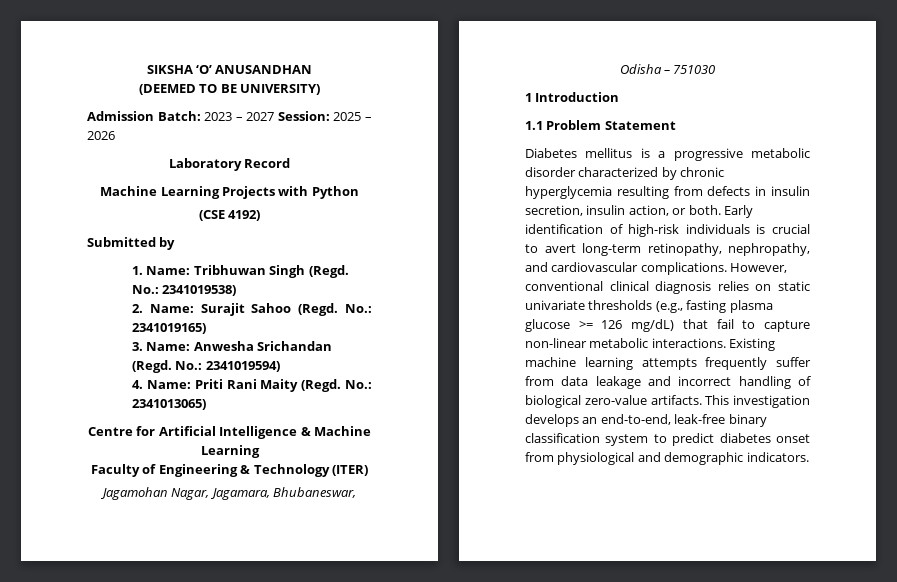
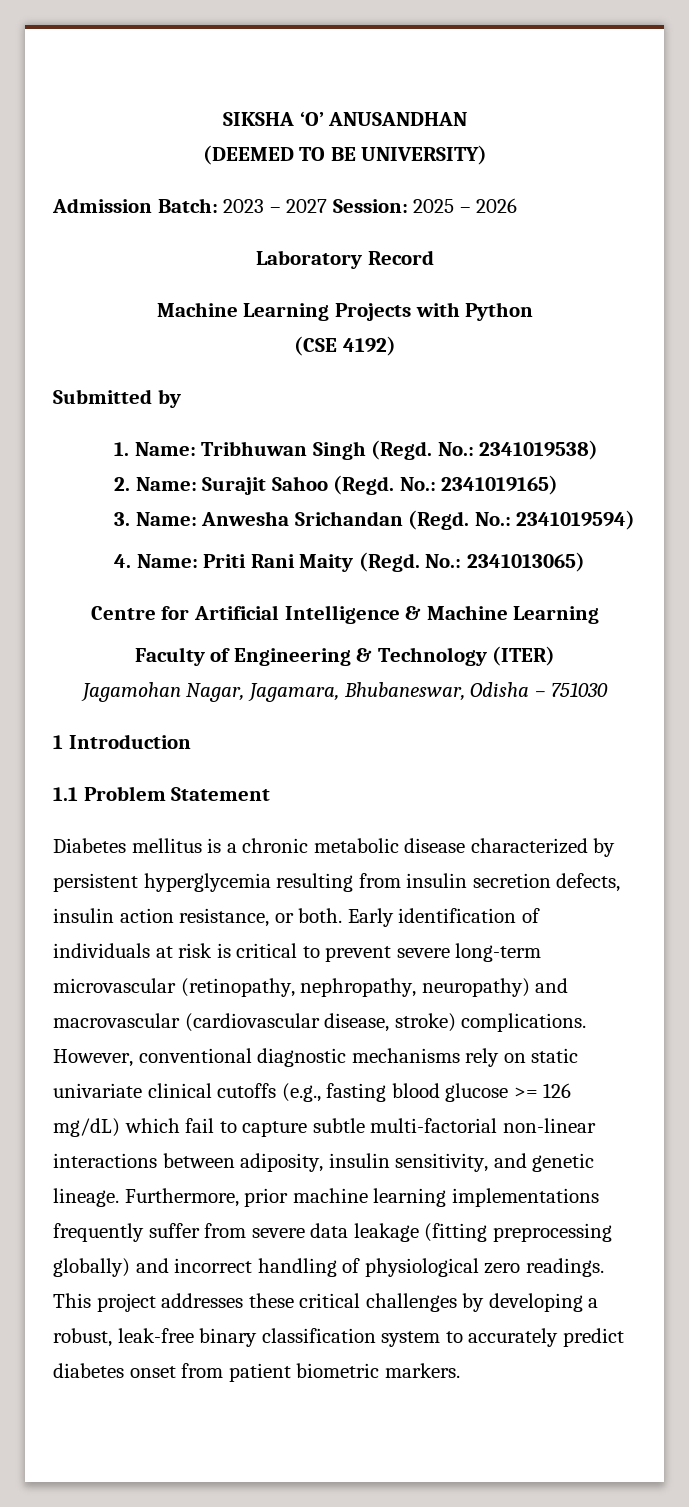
- Diabetes mellitus is a progressive metabolic disorder characterized by chronic hyperglycemia resulting from defects in insulin secretion, insulin action, or both.
+ Diabetes mellitus is a chronic metabolic disease characterized by persistent hyperglycemia resulting from insulin secretion defects, insulin action resistance, or both.
- Early identification of high-risk individuals is crucial to avert long-term retinopathy, nephropathy, and cardiovascular complications. However, conventional clinical diagnosis relies on static univariate thresholds (e.g., fasting plasma glucose >= 126 mg/dL) that fail to capture non-linear metabolic interactions. Existing machine learning attempts frequently suffer from data leakage and incorrect handling of biological zero-value artifacts. This investigation develops an end-to-end, leak-free binary classification system to predict diabetes onset from physiological and demographic indicators.
+ Early identification of individuals at risk is critical to prevent severe long-term microvascular (retinopathy, nephropathy, neuropathy) and macrovascular (cardiovascular disease, stroke) complications. However, conventional diagnostic mechanisms rely on static univariate clinical cutoffs (e.g., fasting blood glucose >= 126 mg/dL) which fail to capture subtle multi-factorial non-linear interactions between adiposity, insulin sensitivity, and genetic lineage. Furthermore, prior machine learning implementations frequently suffer from severe data leakage (fitting preprocessing globally) and incorrect handling of physiological zero readings. This project addresses these critical challenges by developing a robust, leak-free binary classification system to accurately predict diabetes onset from patient biometric markers.

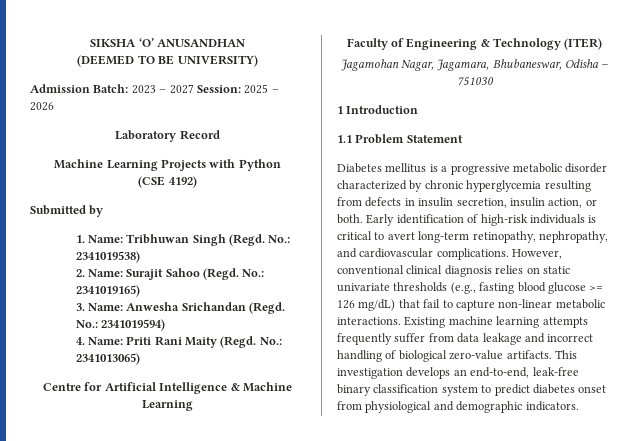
- Diabetes mellitus is a chronic metabolic disease characterized by persistent hyperglycemia resulting from insulin secretion defects, insulin action resistance, or both.
+ Diabetes mellitus is a progressive metabolic disorder characterized by chronic hyperglycemia resulting from defects in insulin secretion, insulin action, or both.
- Early identification of individuals at risk is critical to prevent severe long-term microvascular (retinopathy, nephropathy, neuropathy) and macrovascular (cardiovascular disease, stroke) complications. However, conventional diagnostic mechanisms rely on static univariate clinical cutoffs (e.g., fasting blood glucose >= 126 mg/dL) which fail to capture subtle multi-factorial non-linear interactions between adiposity, insulin sensitivity, and genetic lineage. Furthermore, prior machine learning implementations frequently suffer from severe data leakage (fitting preprocessing globally) and incorrect handling of physiological zero readings. This project addresses these critical challenges by developing a robust, leak-free binary classification system to accurately predict diabetes onset from patient biometric markers.
+ Early identification of high-risk individuals is critical to avert long-term retinopathy, nephropathy, and cardiovascular complications. However, conventional clinical diagnosis relies on static univariate thresholds (e.g., fasting blood glucose >= 126 mg/dL) that fail to capture non-linear metabolic interactions. Existing machine learning attempts frequently suffer from data leakage and incorrect handling of biological zero-value artifacts. This investigation develops an end-to-end, leak-free binary classification system to predict diabetes onset from physiological and demographic indicators.

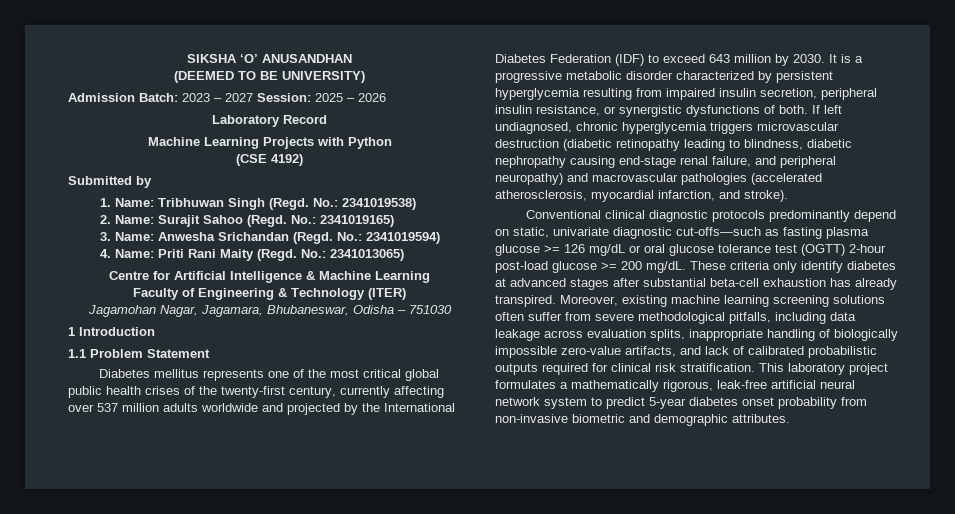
- Diabetes mellitus is a progressive metabolic disorder characterized by chronic hyperglycemia resulting from defects in insulin secretion, insulin action, or both. Early identification of high-risk individuals is critical to avert long-term retinopathy, nephropathy, and cardiovascular complications. However, conventional clinical diagnosis relies on static univariate thresholds (e.g., fasting blood glucose >= 126 mg/dL) that fail to capture non-linear metabolic interactions. Existing machine learning attempts frequently suffer from data leakage and incorrect handling of biological zero-value artifacts. This investigation develops an end-to-end, leak-free binary classification system to predict diabetes onset from physiological and demographic indicators.
+ Diabetes mellitus represents one of the most critical global public health crises of the twenty-first century, currently affecting over 537 million adults worldwide and projected by the International Diabetes Federation (IDF) to exceed 643 million by 2030. It is a progressive metabolic disorder characterized by persistent hyperglycemia resulting from impaired insulin secretion, peripheral insulin resistance, or synergistic dysfunctions of both. If left undiagnosed, chronic hyperglycemia triggers microvascular destruction (diabetic retinopathy leading to blindness, diabetic nephropathy causing end-stage renal failure, and peripheral neuropathy) and macrovascular pathologies (accelerated atherosclerosis, myocardial infarction, and stroke).
+ Conventional clinical diagnostic protocols predominantly depend on static, univariate diagnostic cut-offs—such as fasting plasma glucose >= 126 mg/dL or oral glucose tolerance test (OGTT) 2-hour post-load glucose >= 200 mg/dL. These criteria only identify diabetes at advanced stages after substantial beta-cell exhaustion has already transpired. Moreover, existing machine learning screening solutions often suffer from severe methodological pitfalls, including data leakage across evaluation splits, inappropriate handling of biologically impossible zero-value artifacts, and lack of calibrated probabilistic outputs required for clinical risk stratification. This laboratory project formulates a mathematically rigorous, leak-free artificial neural network system to predict 5-year diabetes onset probability from non-invasive biometric and demographic attributes.

